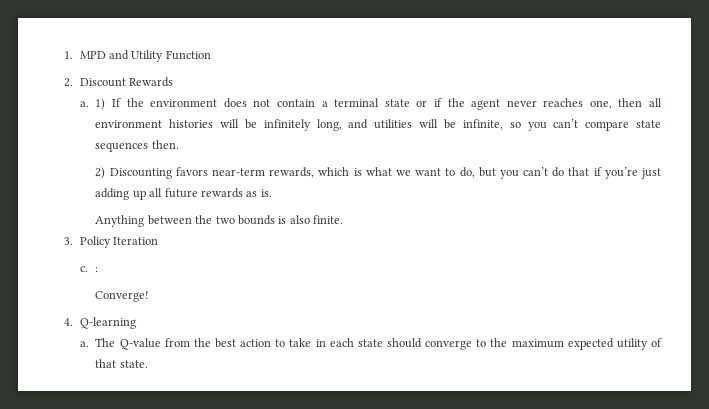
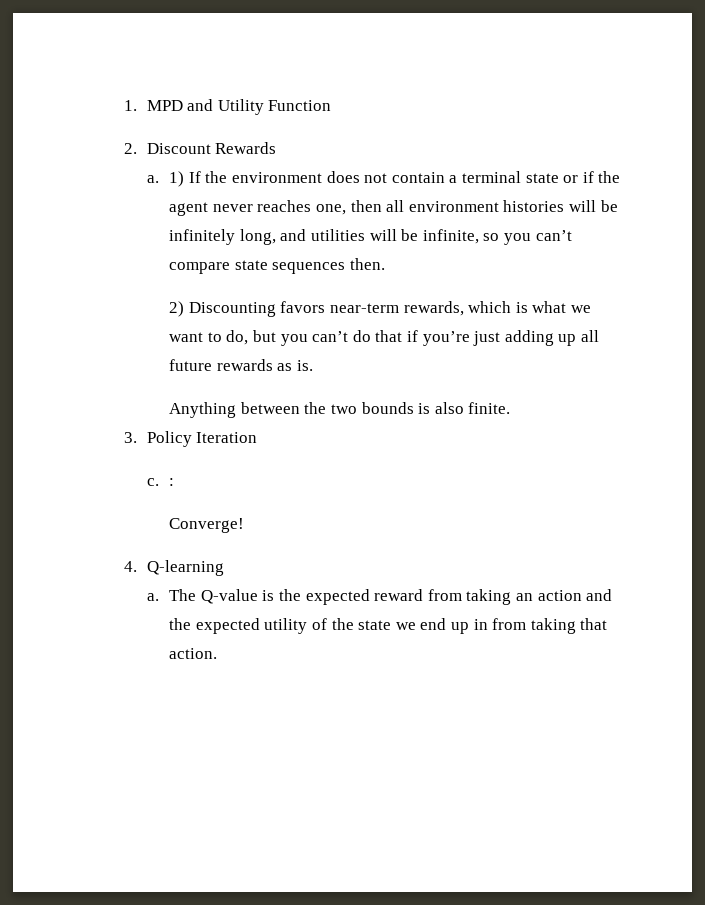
- The Q-value from the best action to take in each state should converge to the maximum expected utility of that state.
+ The Q-value is the expected reward from taking an action and the expected utility of the state we end up in from taking that action.

